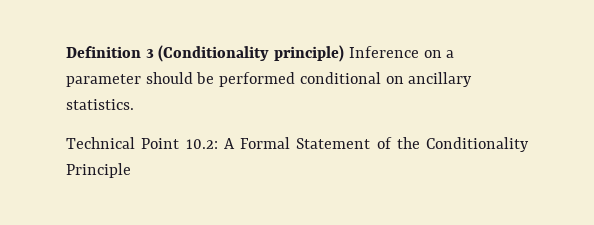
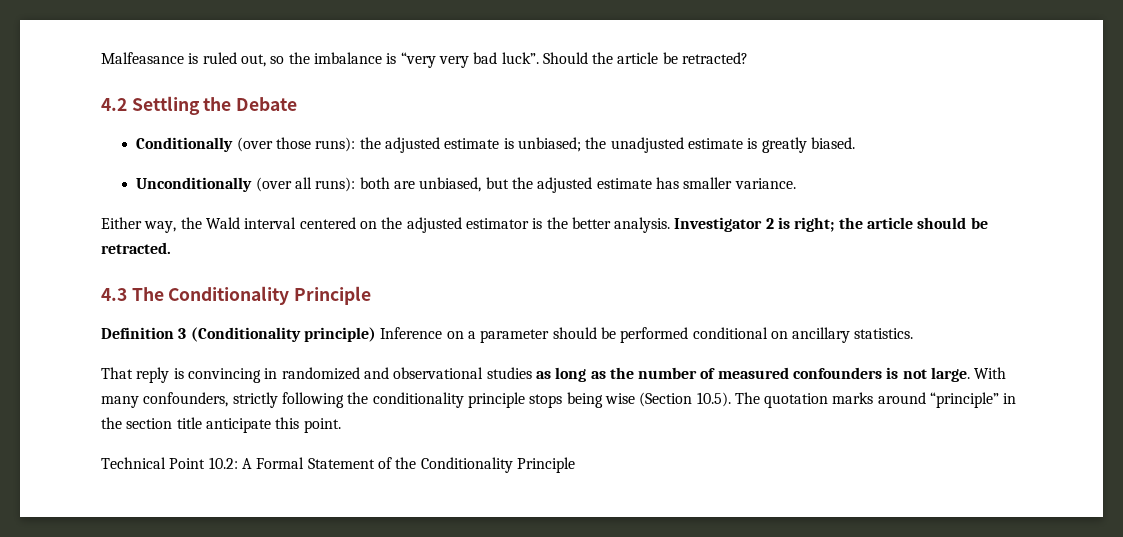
+ Malfeasance is ruled out, so the imbalance is “very very bad luck”. Should the article be retracted?
+ 4.2 Settling the Debate
+ Conditionally (over those runs): the adjusted estimate is unbiased; the unadjusted estimate is greatly biased.
+ Unconditionally (over all runs): both are unbiased, but the adjusted estimate has smaller variance.
+ Either way, the Wald interval centered on the adjusted estimator is the better analysis. Investigator 2 is right; the article should be retracted.
+ 4.3 The Conditionality Principle
+ That reply is convincing in randomized and observational studies as long as the number of measured confounders is not large. With many confounders, strictly following the conditionality principle stops being wise (Section 10.5). The quotation marks around “principle” in the section title anticipate this point.

